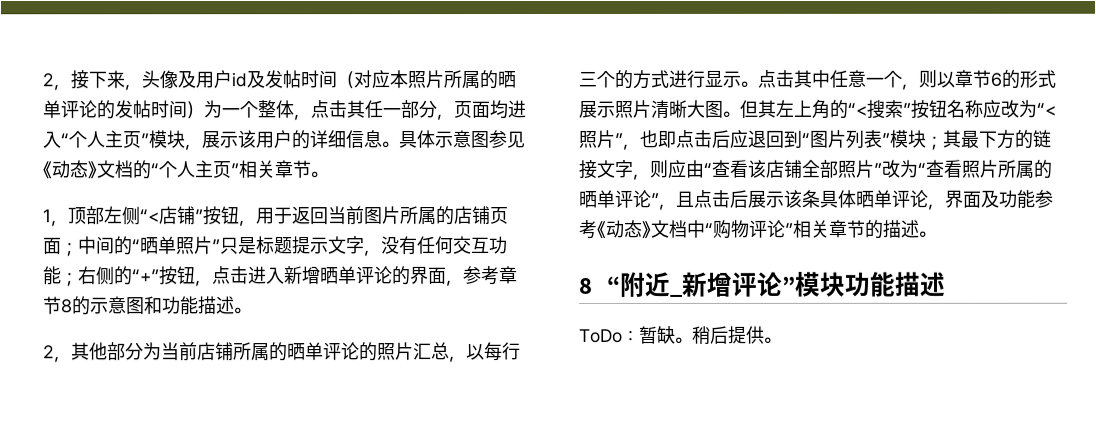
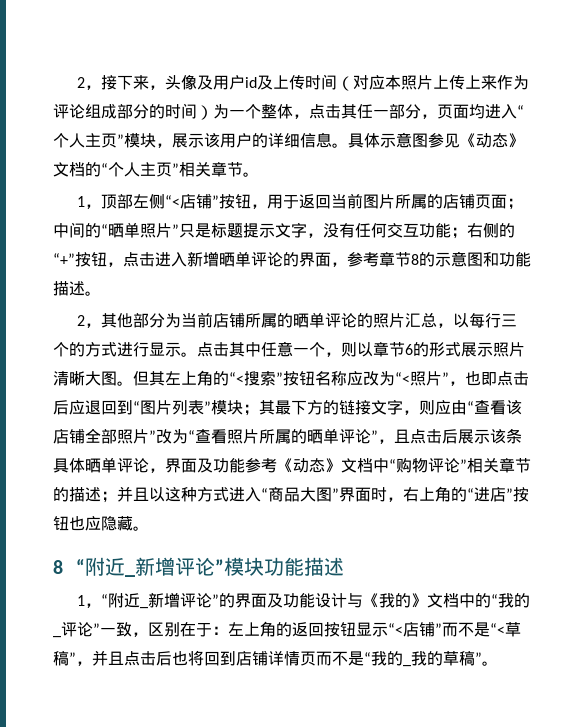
- 2，接下来，头像及用户id及发帖时间（对应本照片所属的晒单评论的发帖时间）为一个整体，点击其任一部分，页面均进入“个人主页”模块，展示该用户的详细信息。
+ 2，接下来，头像及用户id及上传时间（对应本照片上传上来作为评论组成部分的时间）为一个整体，点击其任一部分，页面均进入“个人主页”模块，展示该用户的详细信息。
- 其最下方的链接文字，则应由“查看该店铺全部照片”改为“查看照片所属的晒单评论”，且点击后展示该条具体晒单评论，界面及功能参考《动态》文档中“购物评论”相关章节的描述。
+ 其最下方的链接文字，则应由“查看该店铺全部照片”改为“查看照片所属的晒单评论”，且点击后展示该条具体晒单评论，界面及功能参考《动态》文档中“购物评论”相关章节的描述；并且以这种方式进入“商品大图”界面时，右上角的“进店”按钮也应隐藏。
- ToDo：暂缺。稍后提供。
+ 1，“附近_新增评论”的界面及功能设计与《我的》文档中的“我的_评论”一致，区别在于：左上角的返回按钮显示“<店铺”而不是“<草稿”，并且点击后也将回到店铺详情页而不是“我的_我的草稿”。

